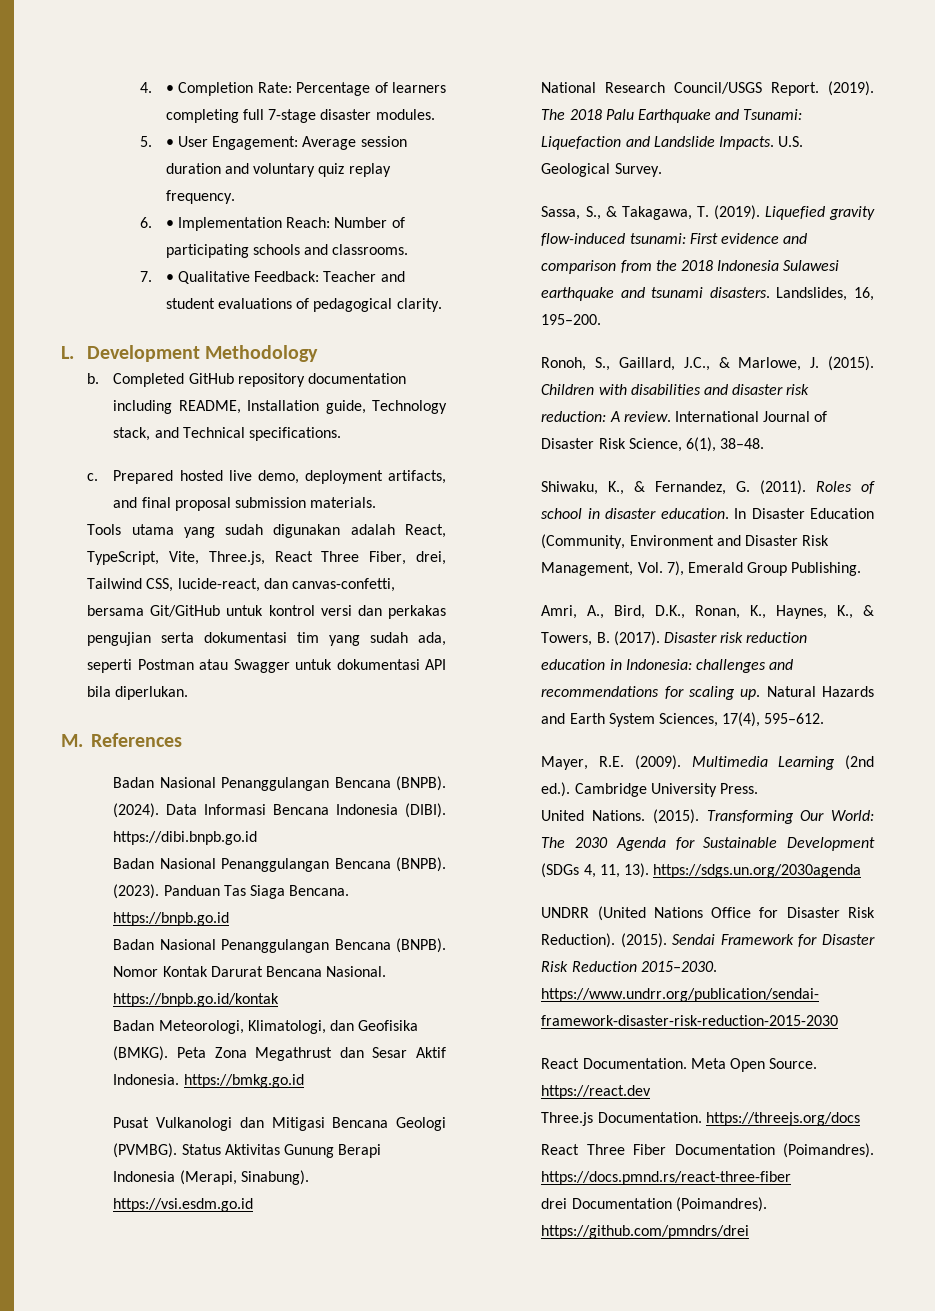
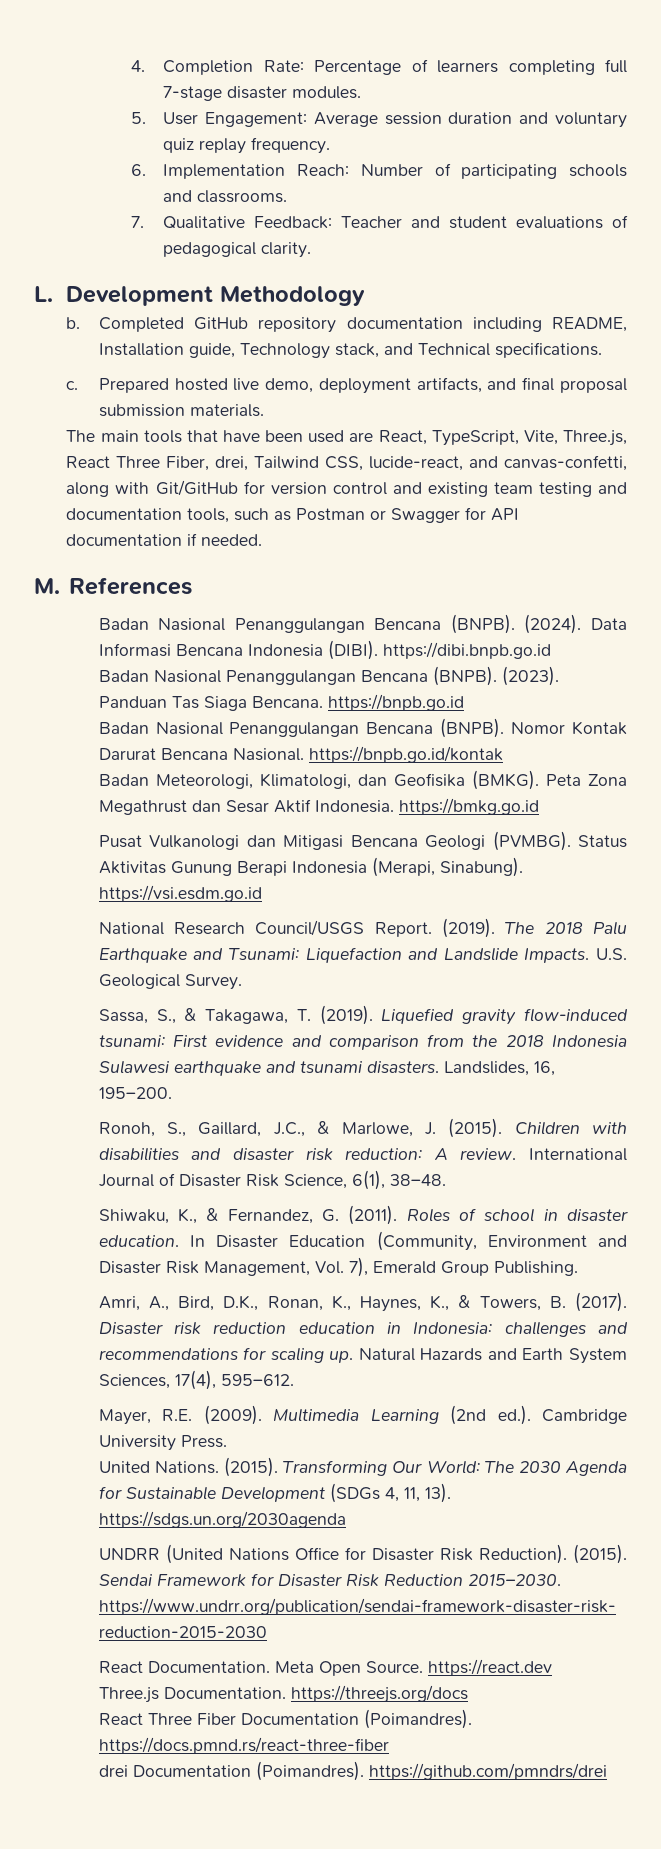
- 4. • Completion Rate: Percentage of learners completing full 7-stage disaster modules.
+ 4. Completion Rate: Percentage of learners completing full 7-stage disaster modules.
- 5. • User Engagement: Average session duration and voluntary quiz replay frequency.
+ 5. User Engagement: Average session duration and voluntary quiz replay frequency.
- 6. • Implementation Reach: Number of participating schools and classrooms.
+ 6. Implementation Reach: Number of participating schools and classrooms.
- 7. • Qualitative Feedback: Teacher and student evaluations of pedagogical clarity.
+ 7. Qualitative Feedback: Teacher and student evaluations of pedagogical clarity.
- Tools utama yang sudah digunakan adalah React, TypeScript, Vite, Three.js, React Three Fiber, drei, Tailwind CSS, lucide-react, dan canvas-confetti, bersama Git/GitHub untuk kontrol versi dan perkakas pengujian serta dokumentasi tim yang sudah ada, seperti Postman atau Swagger untuk dokumentasi API bila diperlukan.
+ The main tools that have been used are React, TypeScript, Vite, Three.js, React Three Fiber, drei, Tailwind CSS, lucide-react, and canvas-confetti, along with Git/GitHub for version control and existing team testing and documentation tools, such as Postman or Swagger for API documentation if needed.

